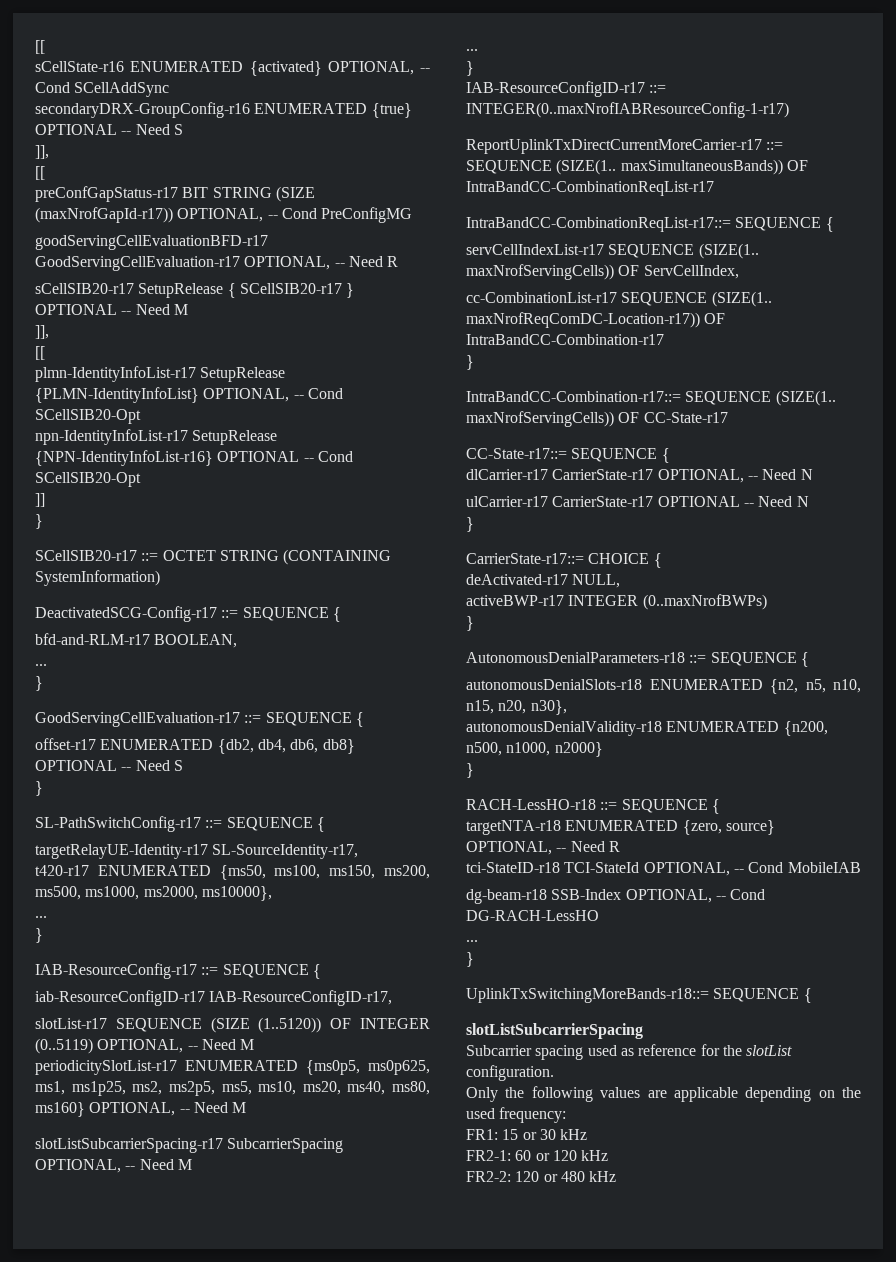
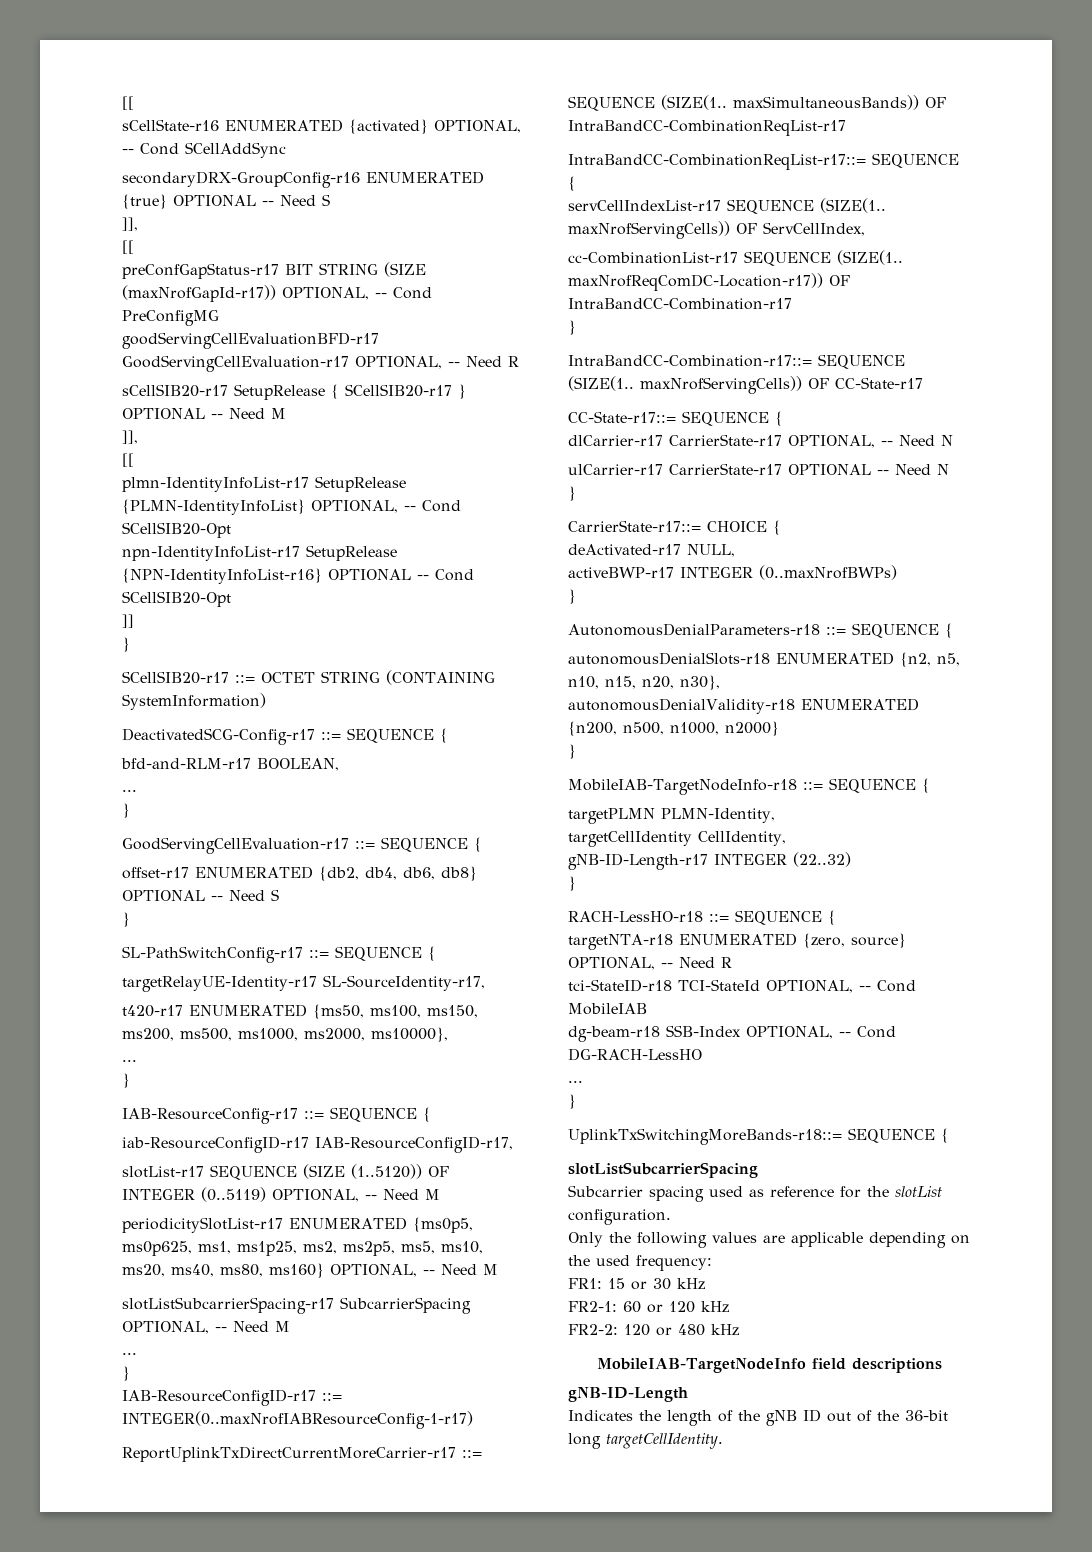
+ MobileIAB-TargetNodeInfo-r18 ::= SEQUENCE {
+ targetPLMN PLMN-Identity,
+ targetCellIdentity CellIdentity,
+ gNB-ID-Length-r17 INTEGER (22..32)
+ }
+ MobileIAB-TargetNodeInfo field descriptions
+ gNB-ID-Length
+ Indicates the length of the gNB ID out of the 36-bit long targetCellIdentity.

